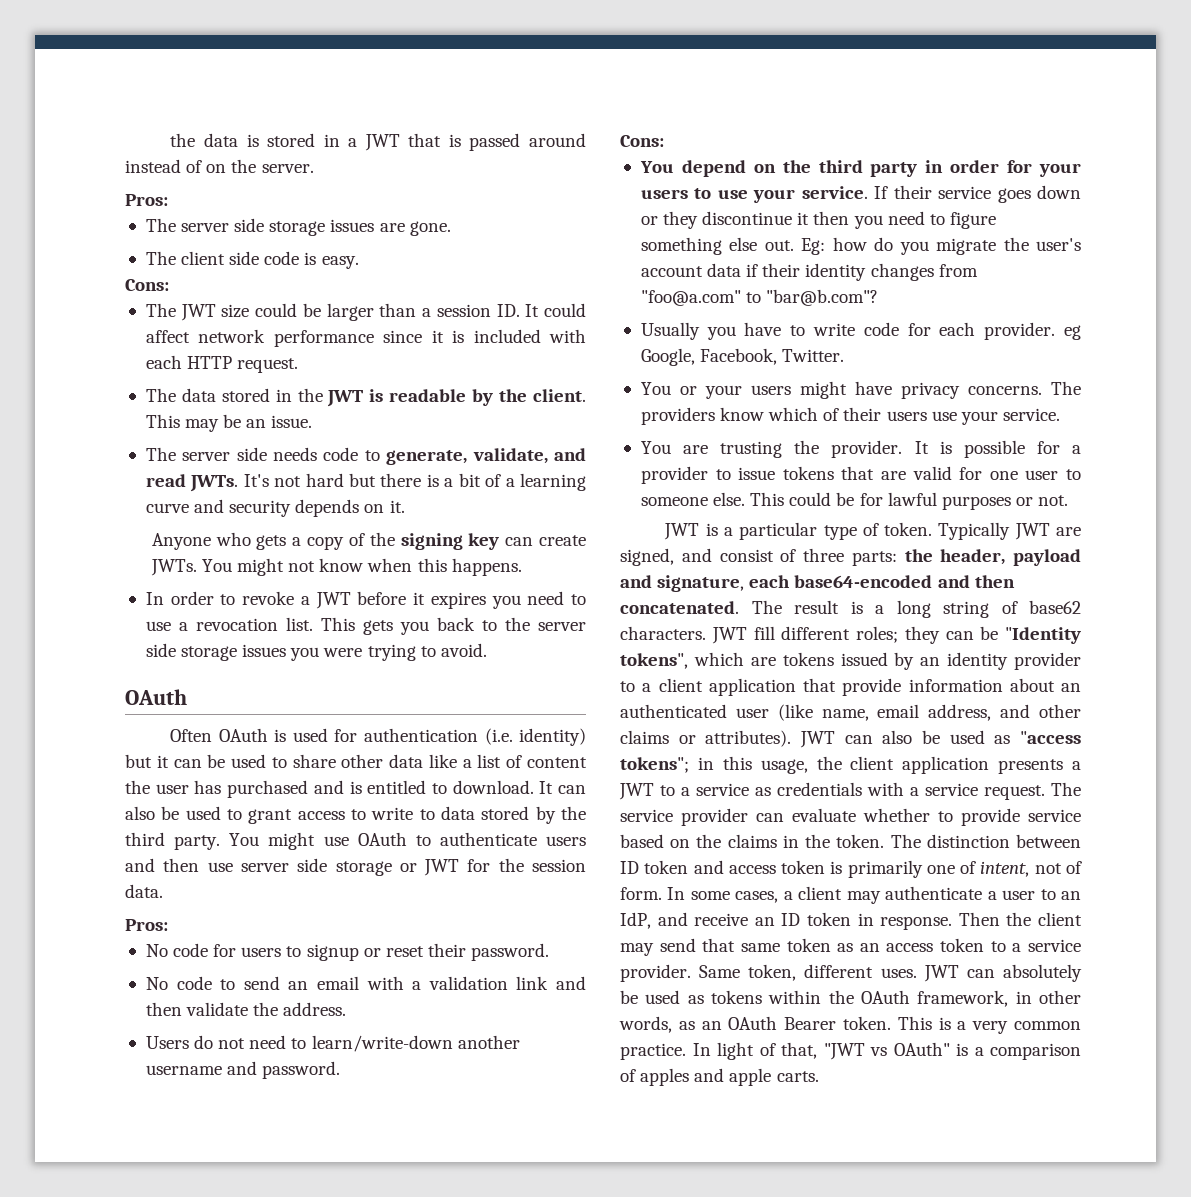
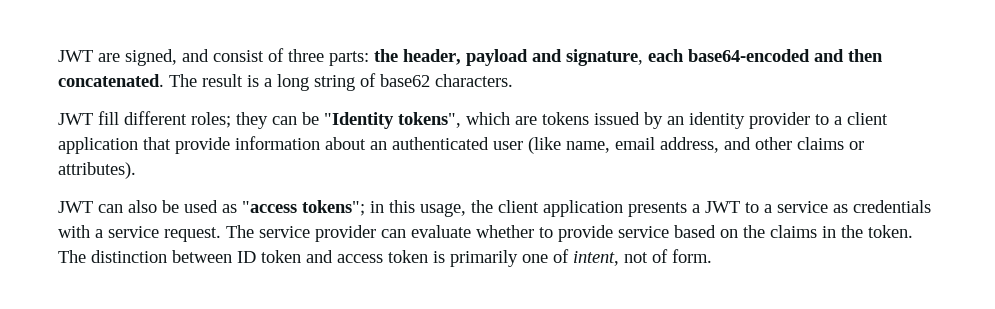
- the data is stored in a JWT that is passed around instead of on the server.
- Pros:
- The server side storage issues are gone.
- The client side code is easy.
- Cons:
- The JWT size could be larger than a session ID. It could affect network performance since it is included with each HTTP request.
- The data stored in the JWT is readable by the client. This may be an issue.
- The server side needs code to generate, validate, and read JWTs. It's not hard but there is a bit of a learning curve and security depends on it.
- Anyone who gets a copy of the signing key can create JWTs. You might not know when this happens.
- In order to revoke a JWT before it expires you need to use a revocation list. This gets you back to the server side storage issues you were trying to avoid.
- OAuth
- Often OAuth is used for authentication (i.e. identity) but it can be used to share other data like a list of content the user has purchased and is entitled to download. It can also be used to grant access to write to data stored by the third party. You might use OAuth to authenticate users and then use server side storage or JWT for the session data.
- Pros:
- No code for users to signup or reset their password.
- No code to send an email with a validation link and then validate the address.
- Users do not need to learn/write-down another username and password.
- Cons:
- You depend on the third party in order for your users to use your service. If their service goes down or they discontinue it then you need to figure something else out. Eg: how do you migrate the user's account data if their identity changes from "foo@a.com" to "bar@b.com"?
- Usually you have to write code for each provider. eg Google, Facebook, Twitter.
- You or your users might have privacy concerns. The providers know which of their users use your service.
- You are trusting the provider. It is possible for a provider to issue tokens that are valid for one user to someone else. This could be for lawful purposes or not.
- JWT is a particular type of token. Typically JWT are signed, and consist of three parts: the header, payload and signature, each base64-encoded and then concatenated.
+ JWT are signed, and consist of three parts: the header, payload and signature, each base64-encoded and then concatenated.
- The result is a long string of base62 characters. JWT fill different roles;
+ The result is a long string of base62 characters.
+ JWT fill different roles;
- they can be "Identity tokens", which are tokens issued by an identity provider to a client application that provide information about an authenticated user (like name, email address, and other claims or attributes). JWT can also be used as "access tokens";
+ they can be "Identity tokens", which are tokens issued by an identity provider to a client application that provide information about an authenticated user (like name, email address, and other claims or attributes).
+ JWT can also be used as "access tokens";
- In some cases, a client may authenticate a user to an IdP, and receive an ID token in response. Then the client may send that same token as an access token to a service provider. Same token, different uses. JWT can absolutely be used as tokens within the OAuth framework, in other words, as an OAuth Bearer token. This is a very common practice. In light of that, "JWT vs OAuth" is a comparison of apples and apple carts.

